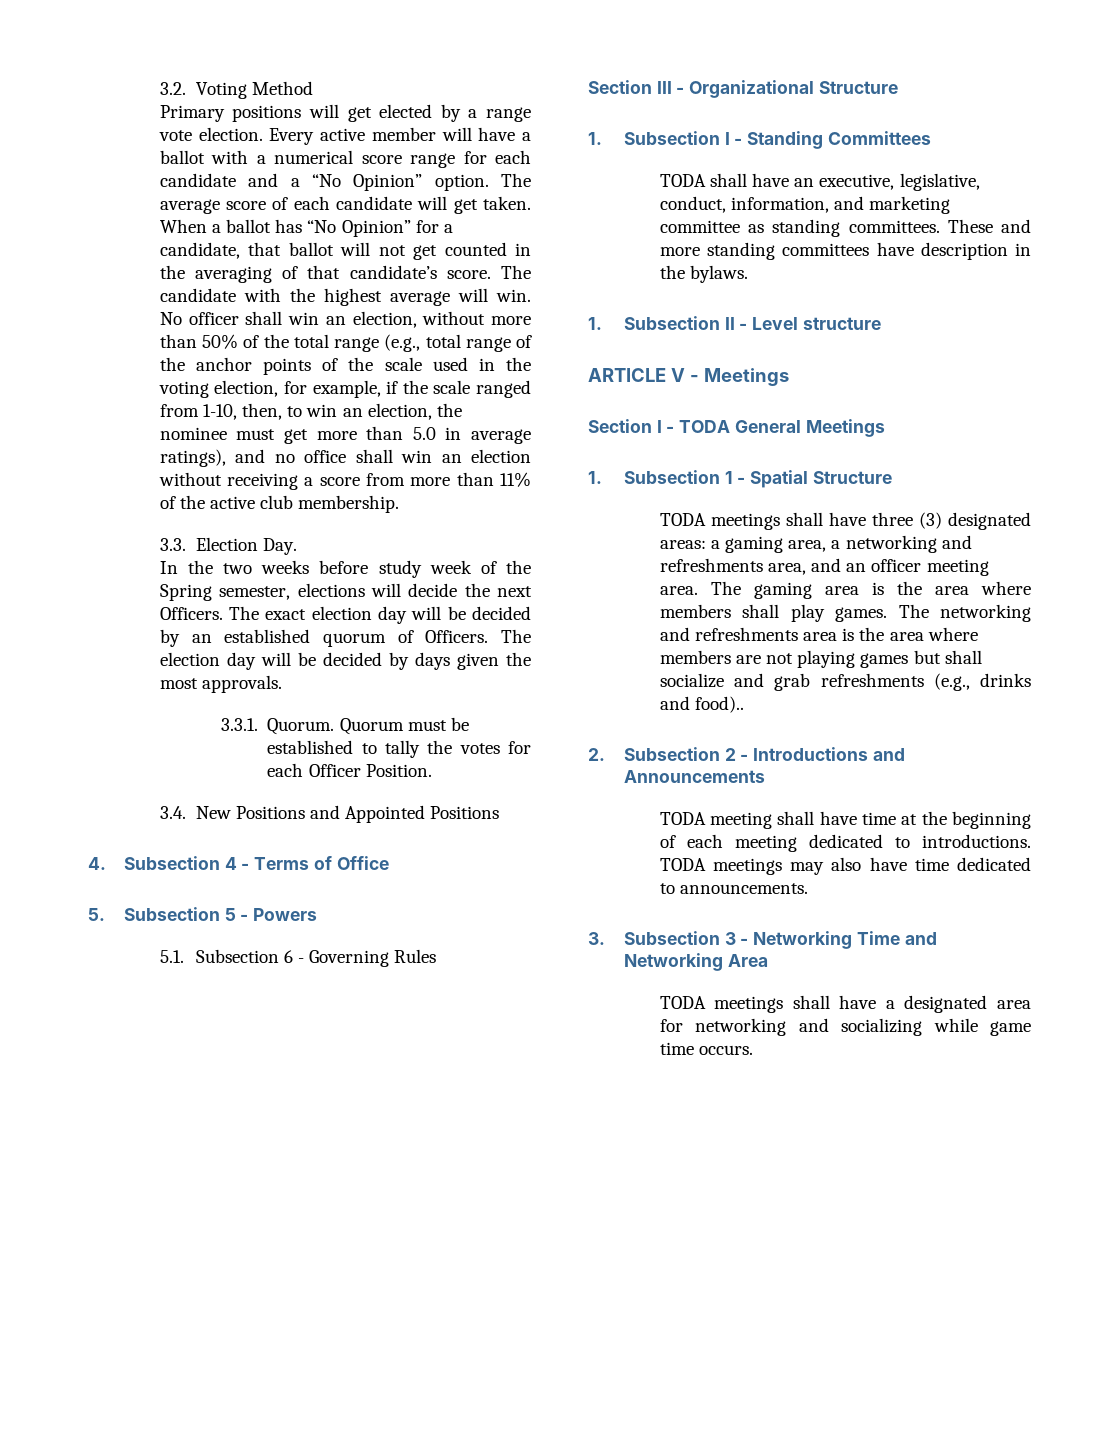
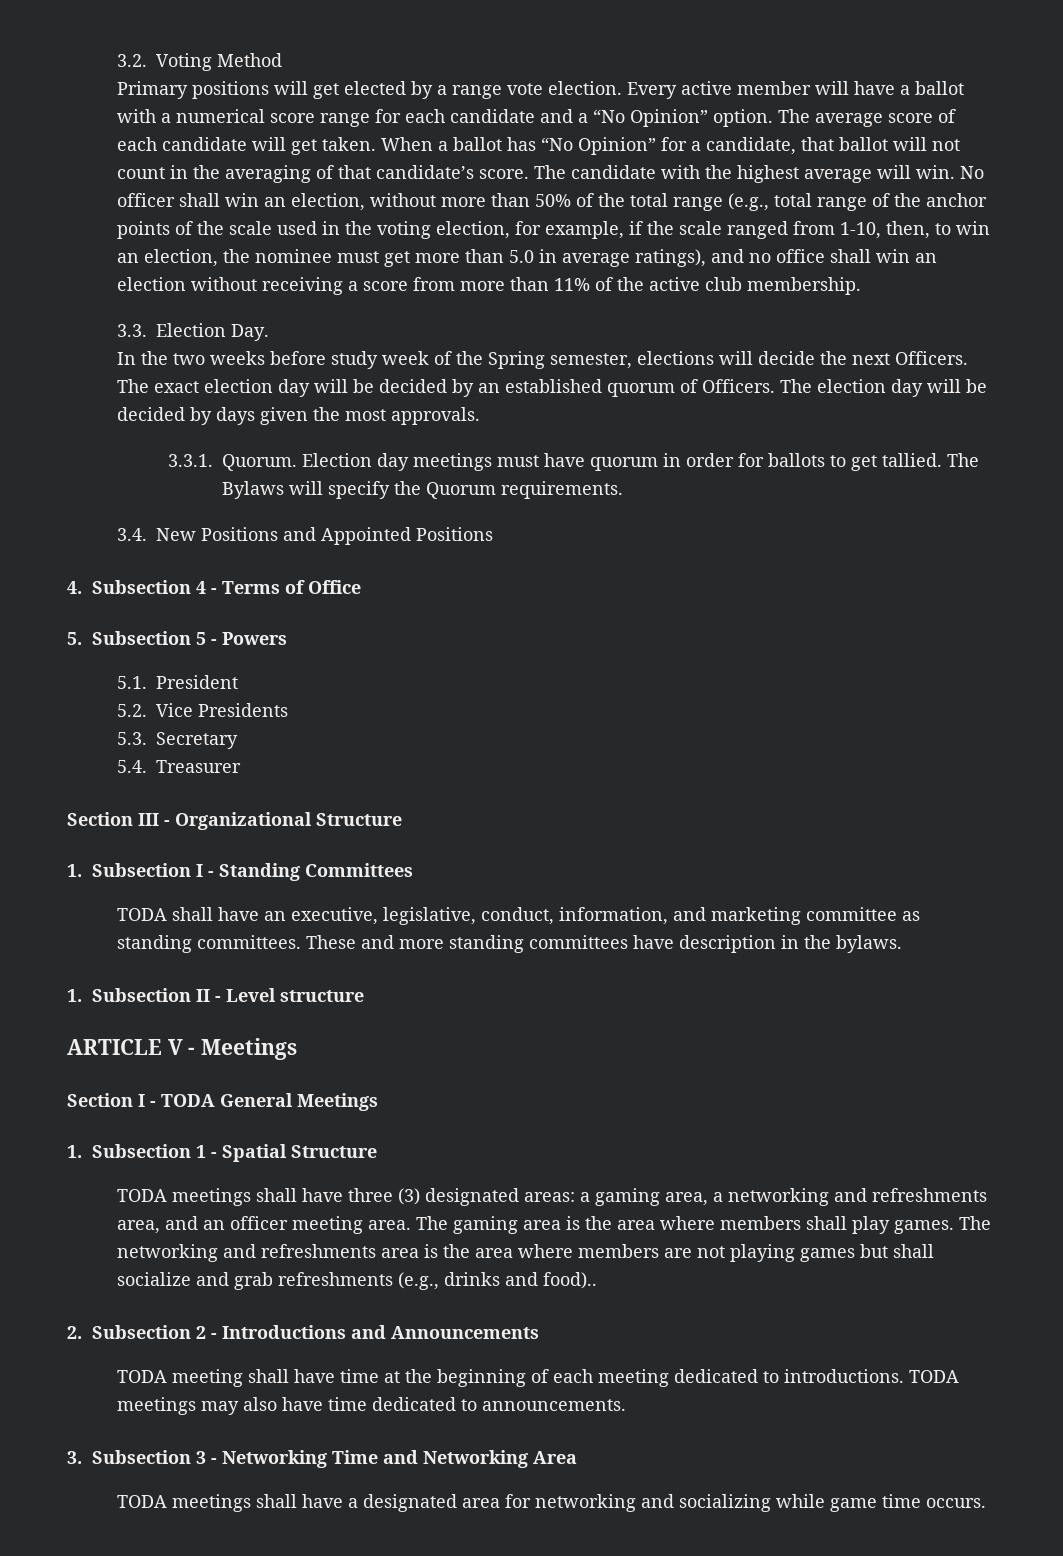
- When a ballot has “No Opinion” for a candidate, that ballot will not get counted in the averaging of that candidate’s score.
+ When a ballot has “No Opinion” for a candidate, that ballot will not count in the averaging of that candidate’s score.
- Quorum must be established to tally the votes for each Officer Position.
+ Election day meetings must have quorum in order for ballots to get tallied. The Bylaws will specify the Quorum requirements.
- 5.1. Subsection 6 - Governing Rules
+ 5.1. President
+ 5.2. Vice Presidents
+ 5.3. Secretary
+ 5.4. Treasurer

